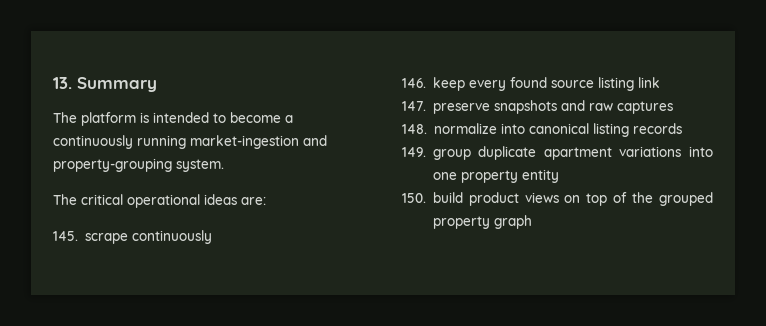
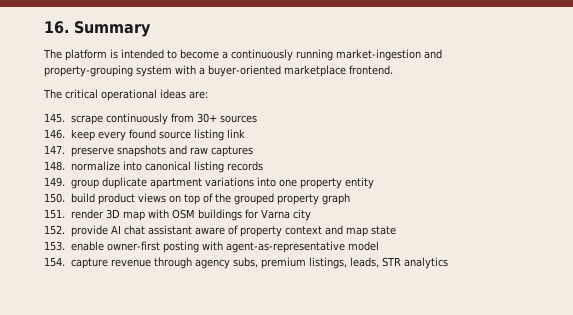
- 13. Summary
+ 16. Summary
- The platform is intended to become a continuously running market-ingestion and property-grouping system.
+ The platform is intended to become a continuously running market-ingestion and property-grouping system with a buyer-oriented marketplace frontend.
- 145. scrape continuously
+ 145. scrape continuously from 30+ sources
+ 151. render 3D map with OSM buildings for Varna city
+ 152. provide AI chat assistant aware of property context and map state
+ 153. enable owner-first posting with agent-as-representative model
+ 154. capture revenue through agency subs, premium listings, leads, STR analytics

